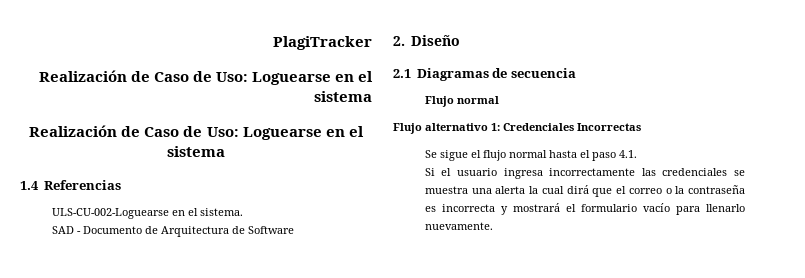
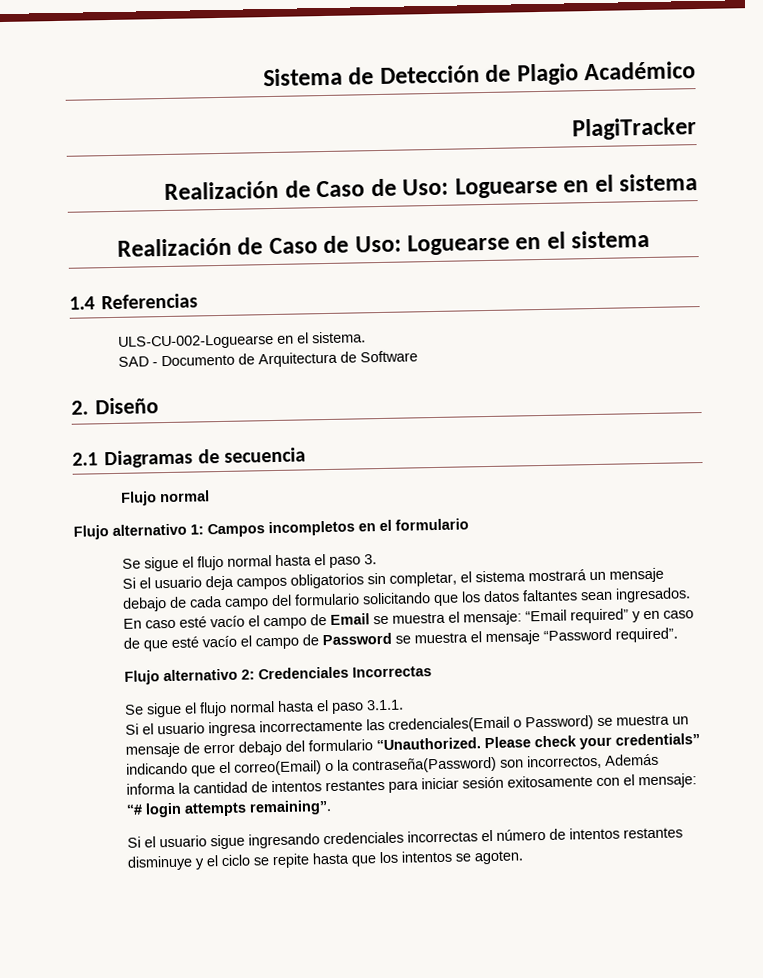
+ Sistema de Detección de Plagio Académico
- Flujo alternativo 1: Credenciales Incorrectas
+ Flujo alternativo 1: Campos incompletos en el formulario
+ Se sigue el flujo normal hasta el paso 3.
+ Si el usuario deja campos obligatorios sin completar, el sistema mostrará un mensaje debajo de cada campo del formulario solicitando que los datos faltantes sean ingresados. En caso esté vacío el campo de Email se muestra el mensaje: “Email required” y en caso de que esté vacío el campo de Password se muestra el mensaje “Password required”.
+ Flujo alternativo 2: Credenciales Incorrectas
- Se sigue el flujo normal hasta el paso 4.1.
+ Se sigue el flujo normal hasta el paso 3.1.1.
- Si el usuario ingresa incorrectamente las credenciales se muestra una alerta la cual dirá que el correo o la contraseña es incorrecta y mostrará el formulario vacío para llenarlo nuevamente.
+ Si el usuario ingresa incorrectamente las credenciales(Email o Password) se muestra un mensaje de error debajo del formulario “Unauthorized. Please check your credentials” indicando que el correo(Email) o la contraseña(Password) son incorrectos, Además informa la cantidad de intentos restantes para iniciar sesión exitosamente con el mensaje: “# login attempts remaining”.
+ Si el usuario sigue ingresando credenciales incorrectas el número de intentos restantes disminuye y el ciclo se repite hasta que los intentos se agoten.

